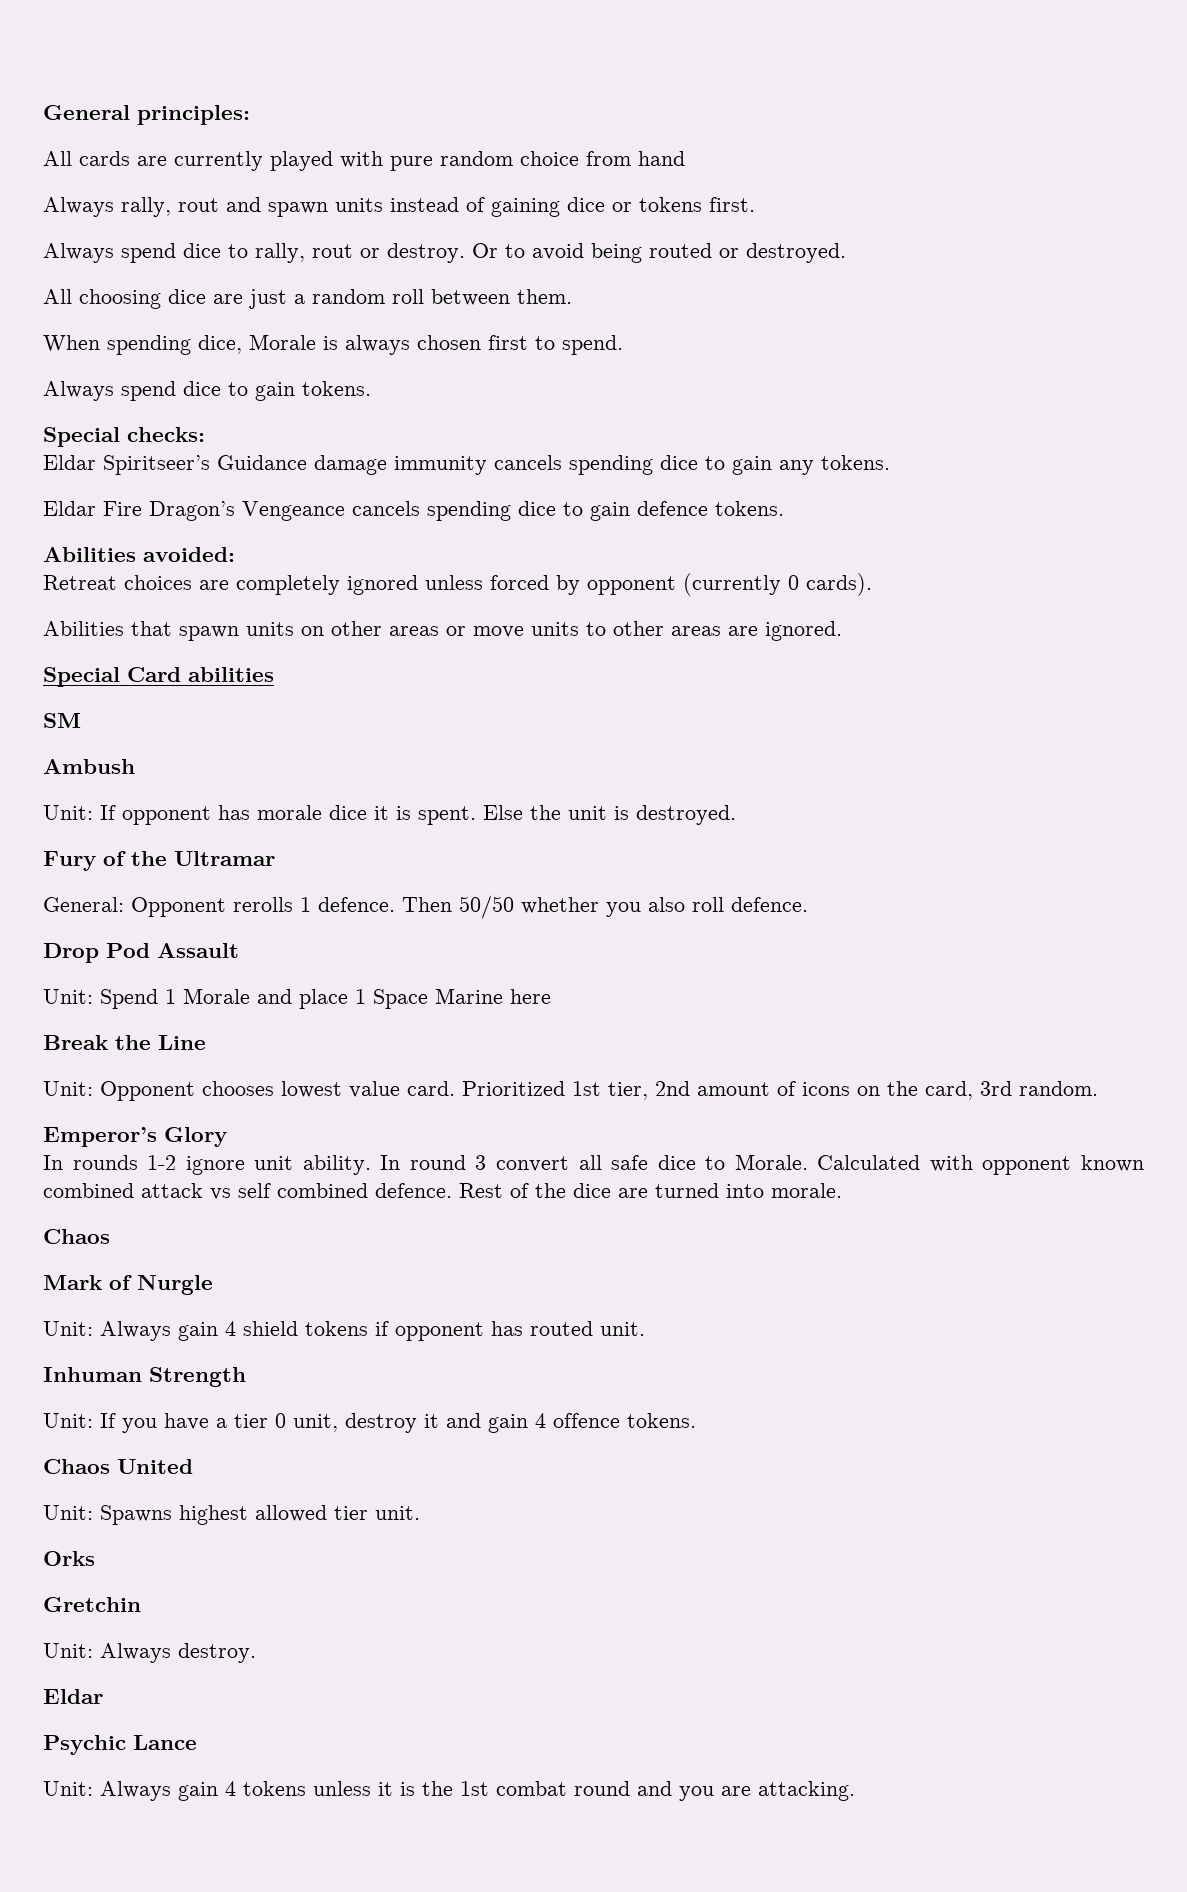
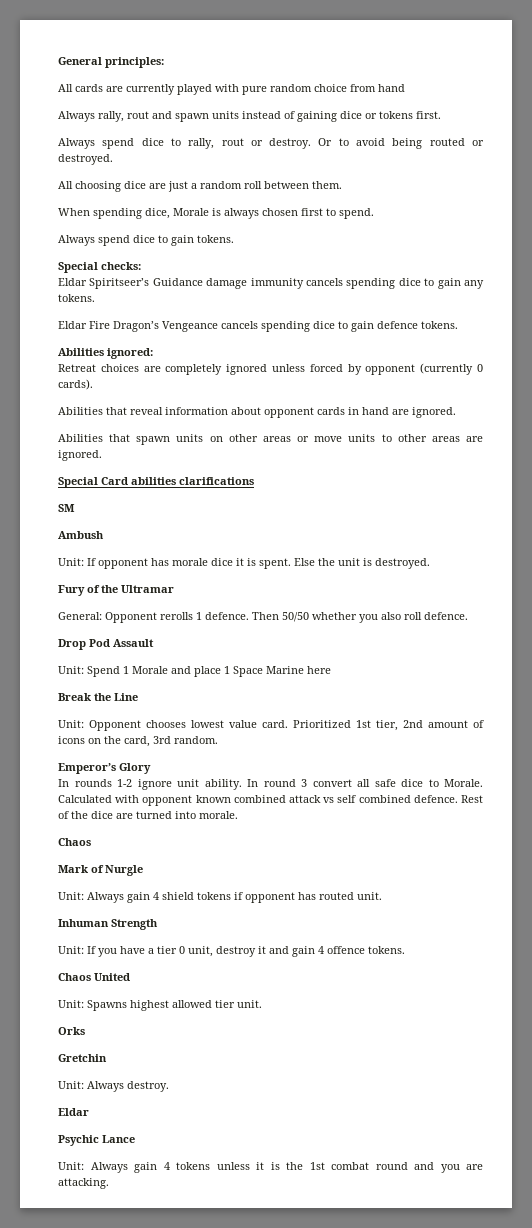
- Abilities avoided:
+ Abilities ignored:
+ Abilities that reveal information about opponent cards in hand are ignored.
- Special Card abilities
+ Special Card abilities clarifications

